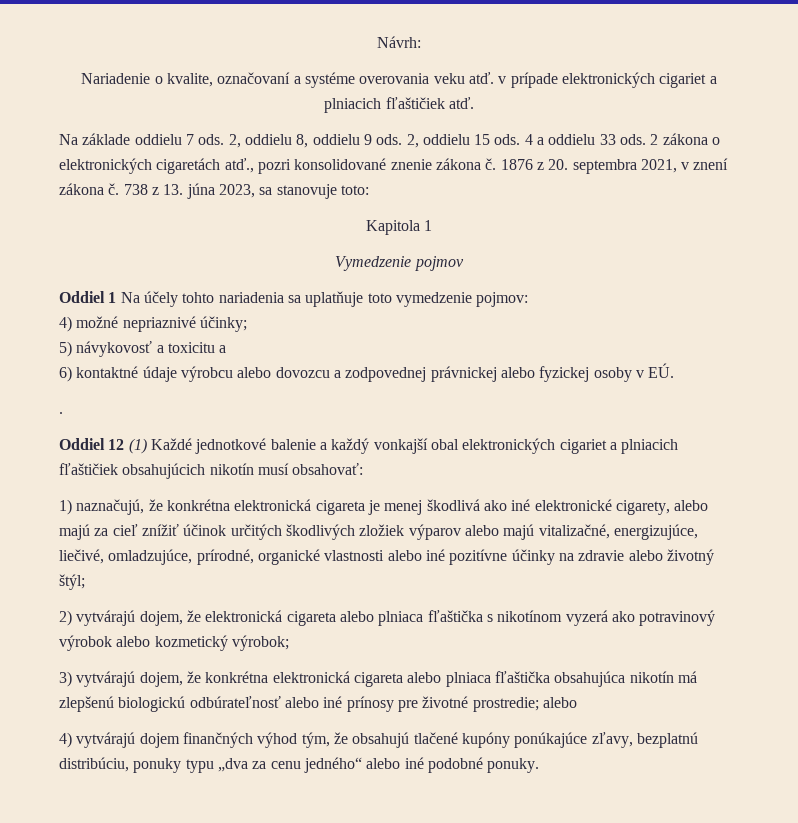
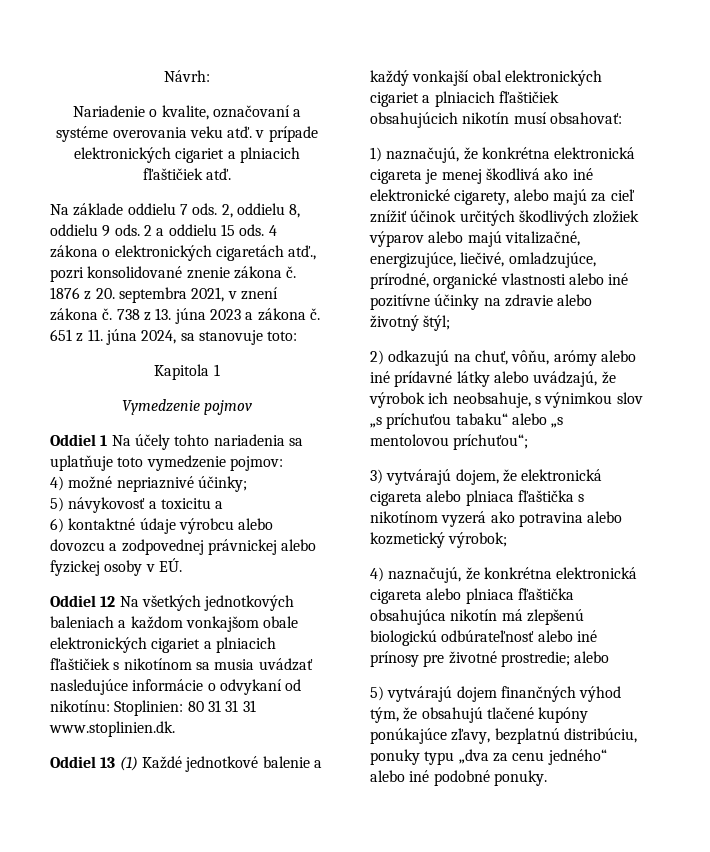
- 2, oddielu 15 ods.
+ 2 a oddielu 15 ods.
- 4 a oddielu 33 ods. 2 zákona o elektronických cigaretách atď., pozri konsolidované znenie zákona č.
+ 4 zákona o elektronických cigaretách atď., pozri konsolidované znenie zákona č.
- 738 z 13. júna 2023, sa stanovuje toto:
+ 738 z 13. júna 2023 a zákona č. 651 z 11. júna 2024, sa stanovuje toto:
- .
- Oddiel 12 (1) Každé jednotkové balenie a každý vonkajší obal elektronických cigariet a plniacich fľaštičiek obsahujúcich nikotín musí obsahovať:
+ Oddiel 12 Na všetkých jednotkových baleniach a každom vonkajšom obale elektronických cigariet a plniacich fľaštičiek s nikotínom sa musia uvádzať nasledujúce informácie o odvykaní od nikotínu: Stoplinien: 80 31 31 31 www.stoplinien.dk.
+ Oddiel 13 (1) Každé jednotkové balenie a každý vonkajší obal elektronických cigariet a plniacich fľaštičiek obsahujúcich nikotín musí obsahovať:
- 2) vytvárajú dojem, že elektronická cigareta alebo plniaca fľaštička s nikotínom vyzerá ako potravinový výrobok alebo kozmetický výrobok;
+ 2) odkazujú na chuť, vôňu, arómy alebo iné prídavné látky alebo uvádzajú, že výrobok ich neobsahuje, s výnimkou slov „s príchuťou tabaku“ alebo „s mentolovou príchuťou“;
+ 3) vytvárajú dojem, že elektronická cigareta alebo plniaca fľaštička s nikotínom vyzerá ako potravina alebo kozmetický výrobok;
- 3) vytvárajú dojem, že konkrétna elektronická cigareta alebo plniaca fľaštička obsahujúca nikotín má zlepšenú biologickú odbúrateľnosť alebo iné prínosy pre životné prostredie; alebo
+ 4) naznačujú, že konkrétna elektronická cigareta alebo plniaca fľaštička obsahujúca nikotín má zlepšenú biologickú odbúrateľnosť alebo iné prínosy pre životné prostredie; alebo
- 4) vytvárajú dojem finančných výhod tým, že obsahujú tlačené kupóny ponúkajúce zľavy, bezplatnú distribúciu, ponuky typu „dva za cenu jedného“ alebo iné podobné ponuky.
+ 5) vytvárajú dojem finančných výhod tým, že obsahujú tlačené kupóny ponúkajúce zľavy, bezplatnú distribúciu, ponuky typu „dva za cenu jedného“ alebo iné podobné ponuky.

